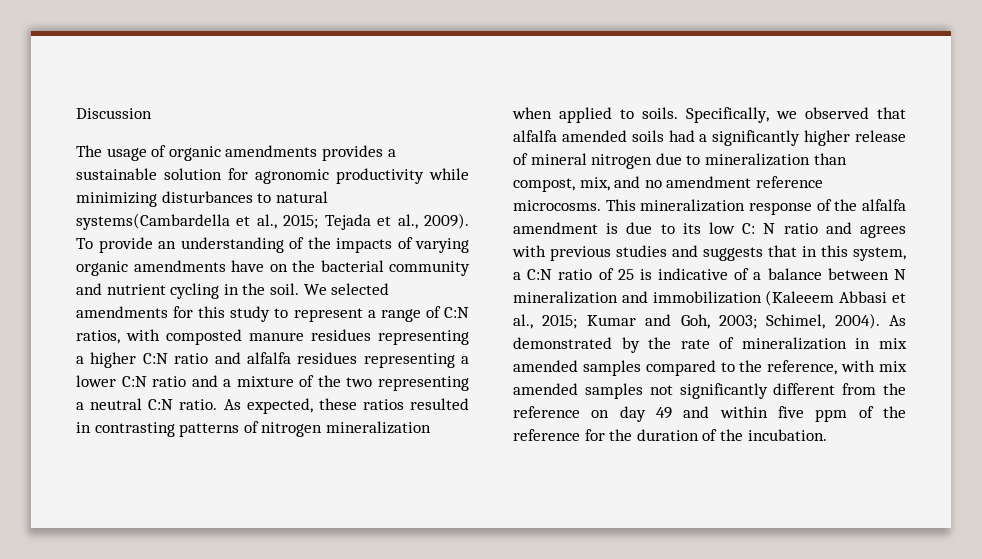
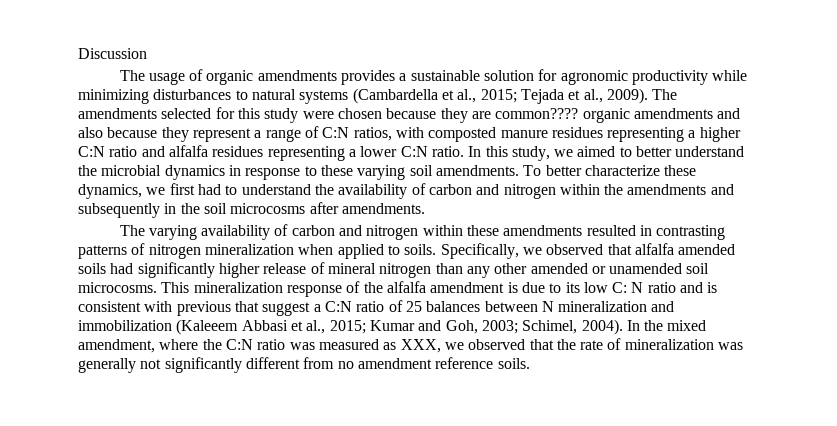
- The usage of organic amendments provides a sustainable solution for agronomic productivity while minimizing disturbances to natural systems(Cambardella et al., 2015; Tejada et al., 2009).
+ The usage of organic amendments provides a sustainable solution for agronomic productivity while minimizing disturbances to natural systems (Cambardella et al., 2015; Tejada et al., 2009).
- To provide an understanding of the impacts of varying organic amendments have on the bacterial community and nutrient cycling in the soil. We selected amendments for this study to represent a range of C:N ratios, with composted manure residues representing a higher C:N ratio and alfalfa residues representing a lower C:N ratio and a mixture of the two representing a neutral C:N ratio. As expected, these ratios resulted in contrasting patterns of nitrogen mineralization when applied to soils.
+ The amendments selected for this study were chosen because they are common???? organic amendments and also because they represent a range of C:N ratios, with composted manure residues representing a higher C:N ratio and alfalfa residues representing a lower C:N ratio. In this study, we aimed to better understand the microbial dynamics in response to these varying soil amendments. To better characterize these dynamics, we first had to understand the availability of carbon and nitrogen within the amendments and subsequently in the soil microcosms after amendments.
+ The varying availability of carbon and nitrogen within these amendments resulted in contrasting patterns of nitrogen mineralization when applied to soils.
- Specifically, we observed that alfalfa amended soils had a significantly higher release of mineral nitrogen due to mineralization than compost, mix, and no amendment reference microcosms.
+ Specifically, we observed that alfalfa amended soils had significantly higher release of mineral nitrogen than any other amended or unamended soil microcosms.
- This mineralization response of the alfalfa amendment is due to its low C: N ratio and agrees with previous studies and suggests that in this system, a C:N ratio of 25 is indicative of a balance between N mineralization and immobilization (Kaleeem Abbasi et al., 2015; Kumar and Goh, 2003; Schimel, 2004).
+ This mineralization response of the alfalfa amendment is due to its low C: N ratio and is consistent with previous that suggest a C:N ratio of 25 balances between N mineralization and immobilization (Kaleeem Abbasi et al., 2015; Kumar and Goh, 2003; Schimel, 2004).
- As demonstrated by the rate of mineralization in mix amended samples compared to the reference, with mix amended samples not significantly different from the reference on day 49 and within five ppm of the reference for the duration of the incubation.
+ In the mixed amendment, where the C:N ratio was measured as XXX, we observed that the rate of mineralization was generally not significantly different from no amendment reference soils.

